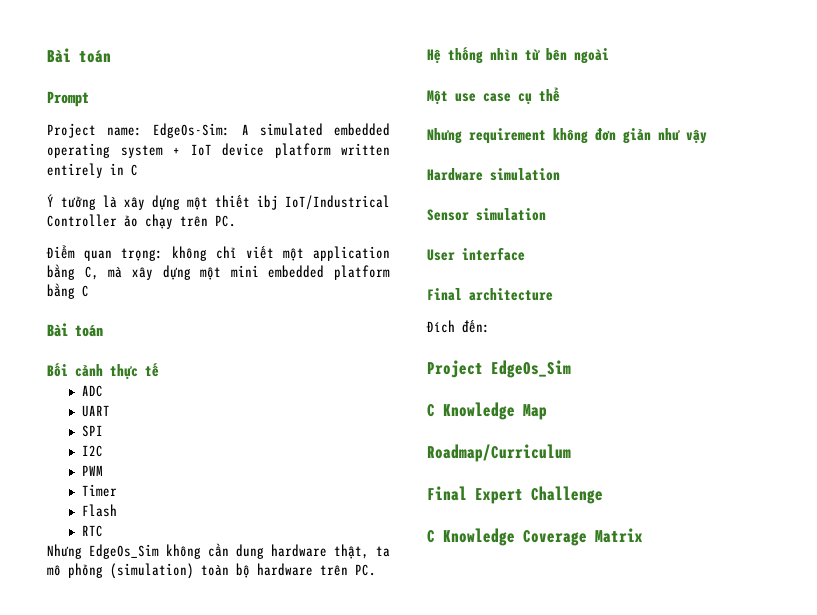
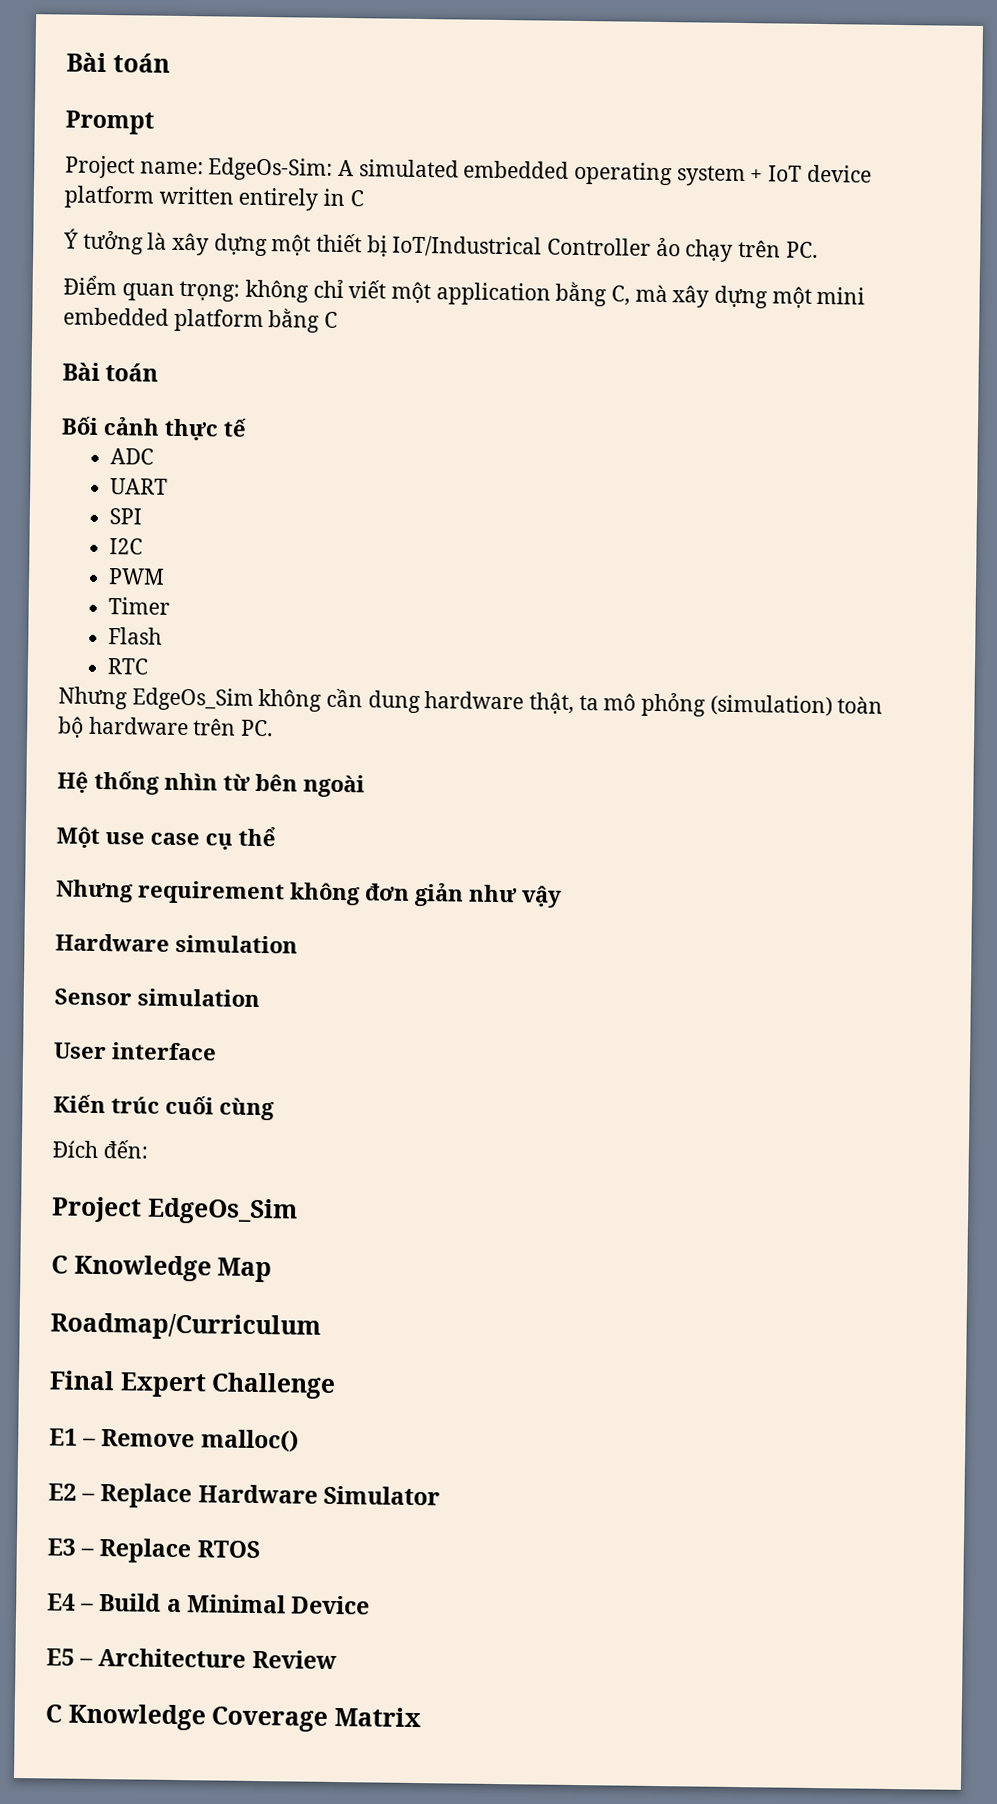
- Ý tưởng là xây dựng một thiết ibj IoT/Industrical Controller ảo chạy trên PC.
+ Ý tưởng là xây dựng một thiết bị IoT/Industrical Controller ảo chạy trên PC.
- Final architecture
+ Kiến trúc cuối cùng
+ E1 – Remove malloc()
+ E2 – Replace Hardware Simulator
+ E3 – Replace RTOS
+ E4 – Build a Minimal Device
+ E5 – Architecture Review

